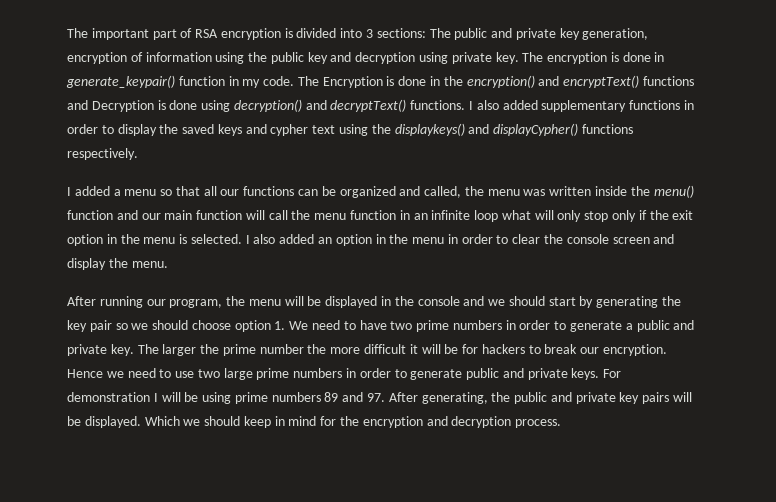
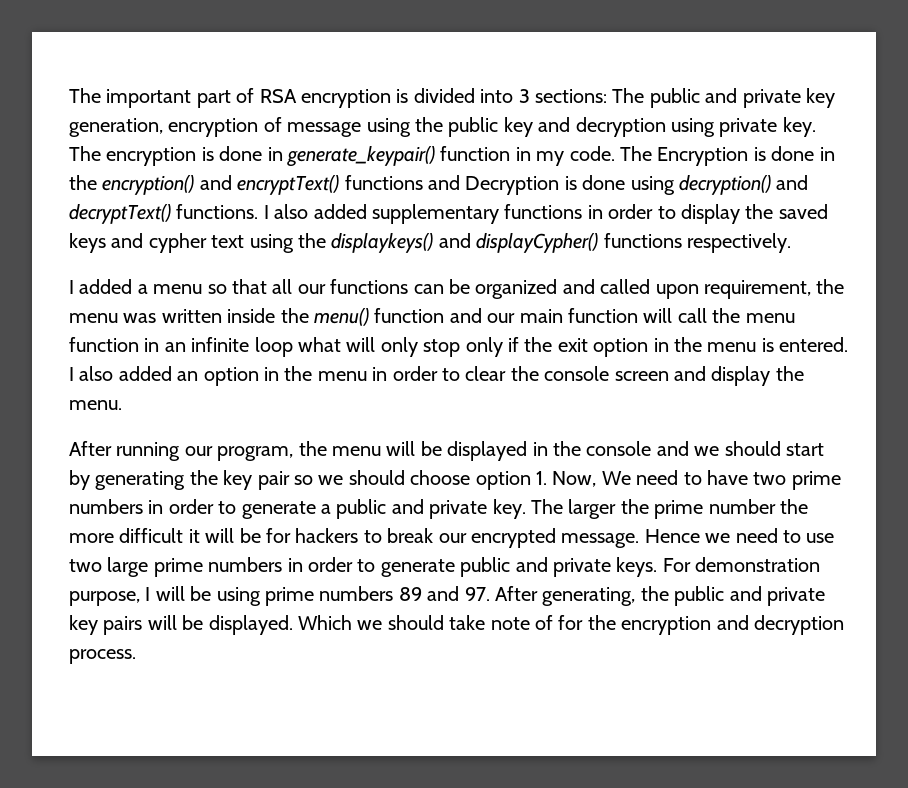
- The important part of RSA encryption is divided into 3 sections: The public and private key generation, encryption of information using the public key and decryption using private key.
+ The important part of RSA encryption is divided into 3 sections: The public and private key generation, encryption of message using the public key and decryption using private key.
- I added a menu so that all our functions can be organized and called, the menu was written inside the menu() function and our main function will call the menu function in an infinite loop what will only stop only if the exit option in the menu is selected.
+ I added a menu so that all our functions can be organized and called upon requirement, the menu was written inside the menu() function and our main function will call the menu function in an infinite loop what will only stop only if the exit option in the menu is entered.
- After running our program, the menu will be displayed in the console and we should start by generating the key pair so we should choose option 1. We need to have two prime numbers in order to generate a public and private key.
+ After running our program, the menu will be displayed in the console and we should start by generating the key pair so we should choose option 1. Now, We need to have two prime numbers in order to generate a public and private key.
- The larger the prime number the more difficult it will be for hackers to break our encryption.
+ The larger the prime number the more difficult it will be for hackers to break our encrypted message.
- For demonstration I will be using prime numbers 89 and 97. After generating, the public and private key pairs will be displayed.
+ For demonstration purpose, I will be using prime numbers 89 and 97. After generating, the public and private key pairs will be displayed.
- Which we should keep in mind for the encryption and decryption process.
+ Which we should take note of for the encryption and decryption process.

